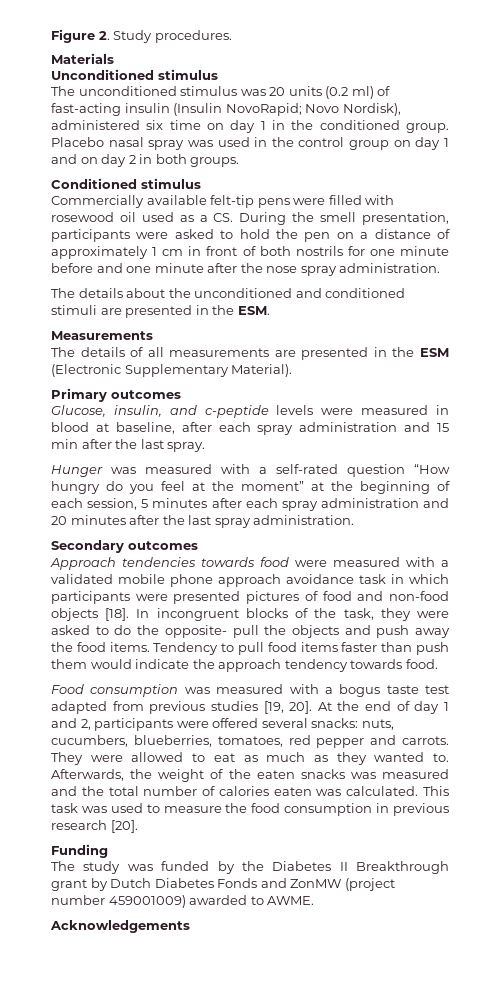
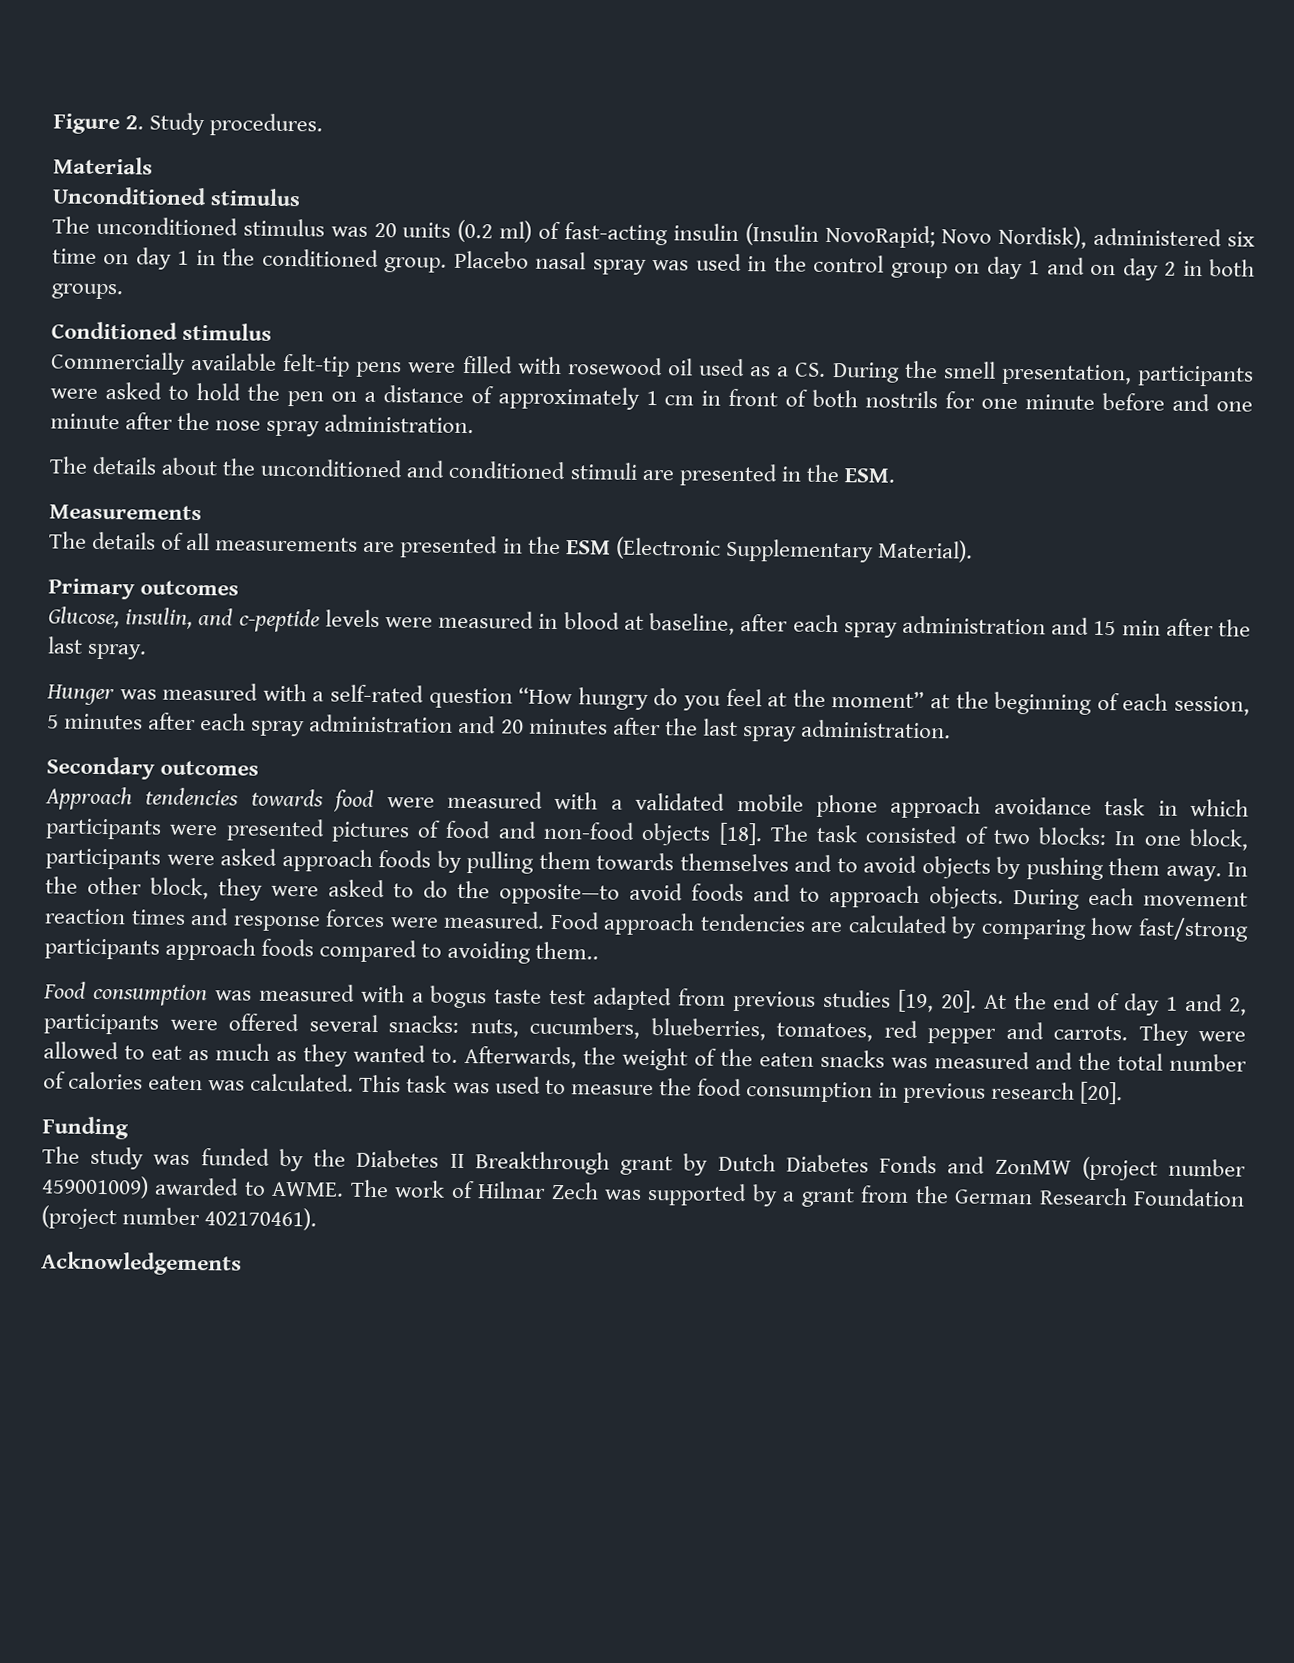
- In incongruent blocks of the task, they were asked to do the opposite- pull the objects and push away the food items. Tendency to pull food items faster than push them would indicate the approach tendency towards food.
+ The task consisted of two blocks: In one block, participants were asked approach foods by pulling them towards themselves and to avoid objects by pushing them away. In the other block, they were asked to do the opposite—to avoid foods and to approach objects. During each movement reaction times and response forces were measured. Food approach tendencies are calculated by comparing how fast/strong participants approach foods compared to avoiding them..
+ The work of Hilmar Zech was supported by a grant from the German Research Foundation (project number 402170461).

